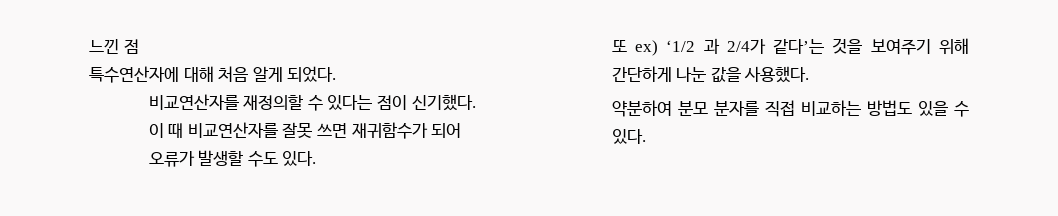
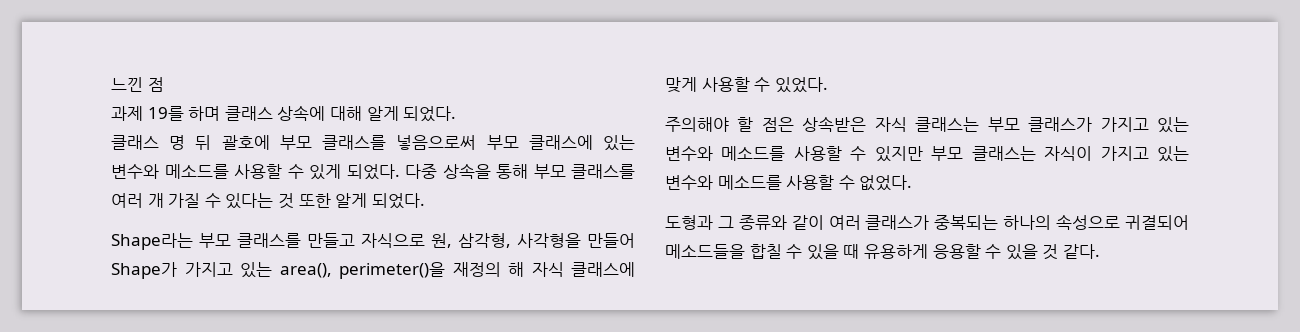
- 특수연산자에 대해 처음 알게 되었다.
- 비교연산자를 재정의할 수 있다는 점이 신기했다.
- 이 때 비교연산자를 잘못 쓰면 재귀함수가 되어 오류가 발생할 수도 있다.
- 또 ex) ‘1/2 과 2/4가 같다’는 것을 보여주기 위해 간단하게 나눈 값을 사용했다.
- 약분하여 분모 분자를 직접 비교하는 방법도 있을 수 있다.
+ 과제 19를 하며 클래스 상속에 대해 알게 되었다.
+ 클래스 명 뒤 괄호에 부모 클래스를 넣음으로써 부모 클래스에 있는 변수와 메소드를 사용할 수 있게 되었다. 다중 상속을 통해 부모 클래스를 여러 개 가질 수 있다는 것 또한 알게 되었다.
+ Shape라는 부모 클래스를 만들고 자식으로 원, 삼각형, 사각형을 만들어 Shape가 가지고 있는 area(), perimeter()을 재정의 해 자식 클래스에 맞게 사용할 수 있었다.
+ 주의해야 할 점은 상속받은 자식 클래스는 부모 클래스가 가지고 있는 변수와 메소드를 사용할 수 있지만 부모 클래스는 자식이 가지고 있는 변수와 메소드를 사용할 수 없었다.
+ 도형과 그 종류와 같이 여러 클래스가 중복되는 하나의 속성으로 귀결되어 메소드들을 합칠 수 있을 때 유용하게 응용할 수 있을 것 같다.

